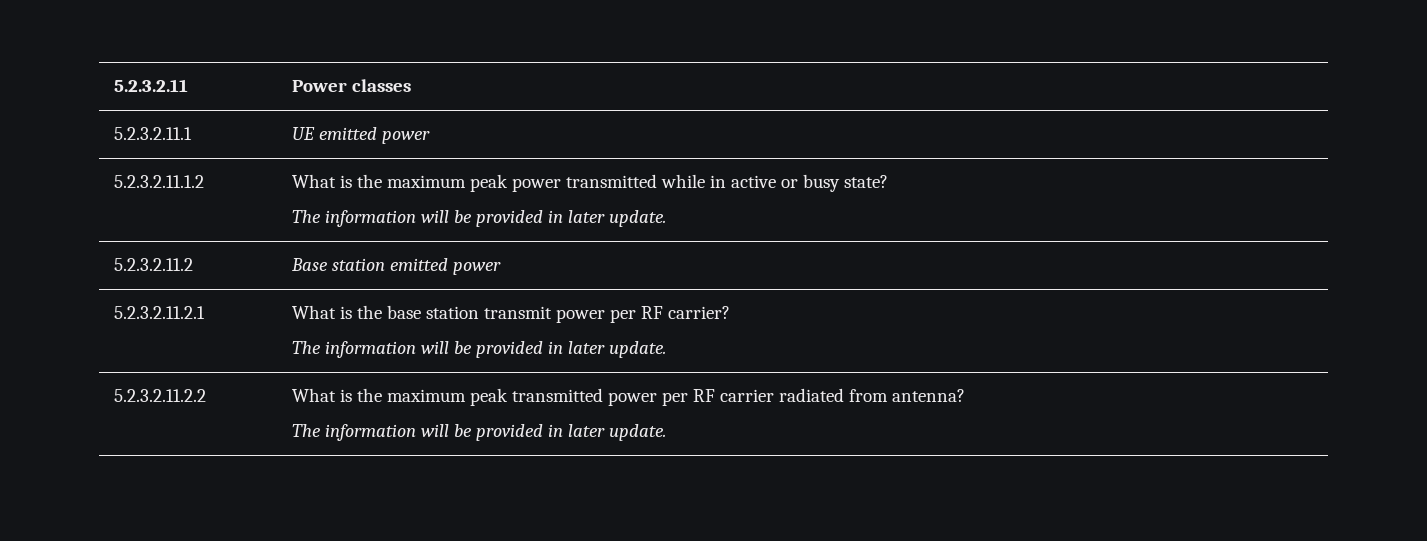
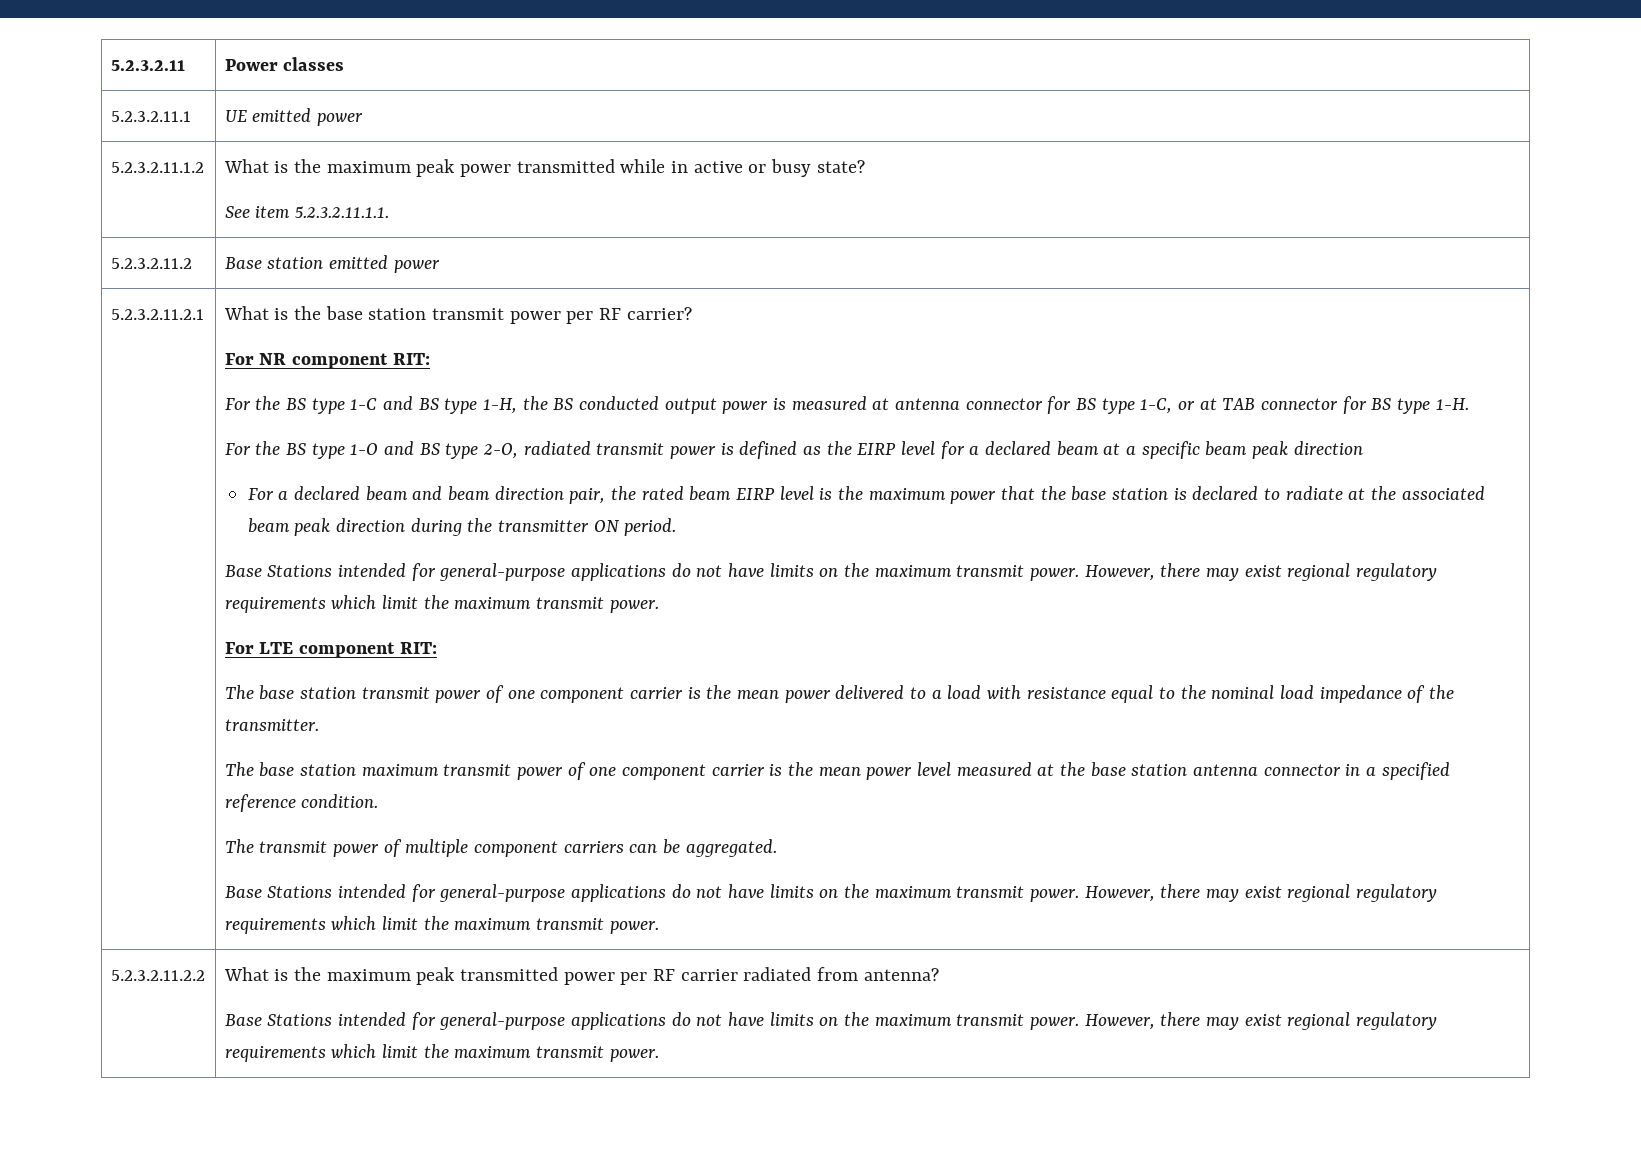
  5.2.3.2.11.1.2 | What is the maximum peak power transmitted while in active or busy state?
- The information will be provided in later update.
+ See item 5.2.3.2.11.1.1.
  What is the base station transmit power per RF carrier?
- The information will be provided in later update.
+ For NR component RIT:
+ For the BS type 1-C and BS type 1-H, the BS conducted output power is measured at antenna connector for BS type 1-C, or at TAB connector for BS type 1-H.
+ For the BS type 1-O and BS type 2-O, radiated transmit power is defined as the EIRP level for a declared beam at a specific beam peak direction
+ For a declared beam and beam direction pair, the rated beam EIRP level is the maximum power that the base station is declared to radiate at the associated beam peak direction during the transmitter ON period.
+ Base Stations intended for general-purpose applications do not have limits on the maximum transmit power. However, there may exist regional regulatory requirements which limit the maximum transmit power.
+ For LTE component RIT:
+ The base station transmit power of one component carrier is the mean power delivered to a load with resistance equal to the nominal load impedance of the transmitter.
+ The base station maximum transmit power of one component carrier is the mean power level measured at the base station antenna connector in a specified reference condition.
+ The transmit power of multiple component carriers can be aggregated.
+ Base Stations intended for general-purpose applications do not have limits on the maximum transmit power. However, there may exist regional regulatory requirements which limit the maximum transmit power.
  What is the maximum peak transmitted power per RF carrier radiated from antenna?
- The information will be provided in later update.
+ Base Stations intended for general-purpose applications do not have limits on the maximum transmit power. However, there may exist regional regulatory requirements which limit the maximum transmit power.

